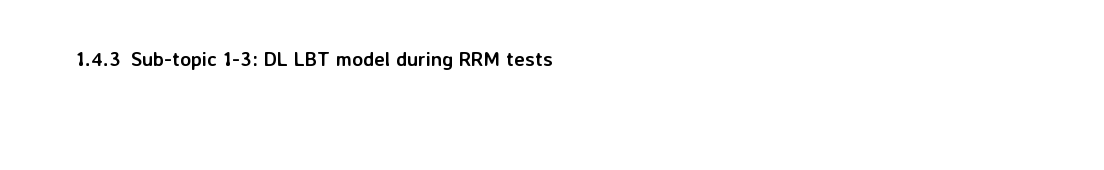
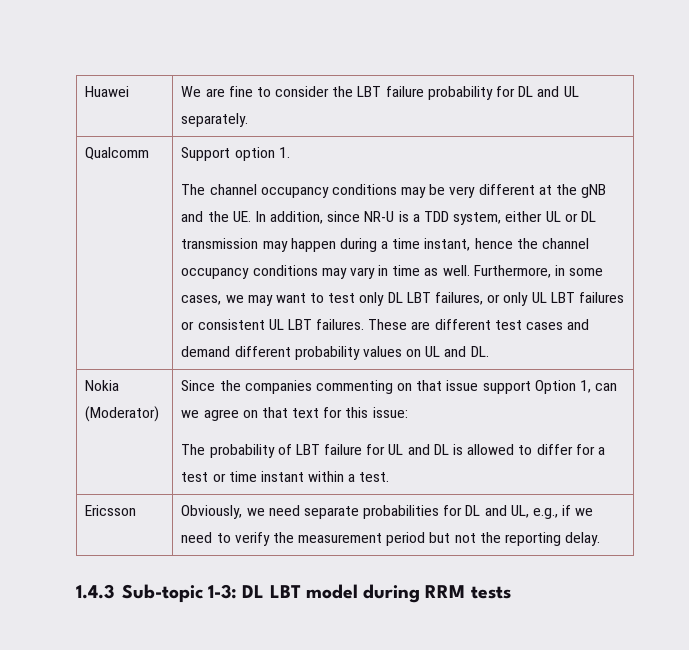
+ Huawei | We are fine to consider the LBT failure probability for DL and UL separately.
+ Qualcomm | Support option 1.
+ The channel occupancy conditions may be very different at the gNB and the UE. In addition, since NR-U is a TDD system, either UL or DL transmission may happen during a time instant, hence the channel occupancy conditions may vary in time as well. Furthermore, in some cases, we may want to test only DL LBT failures, or only UL LBT failures or consistent UL LBT failures. These are different test cases and demand different probability values on UL and DL.
+ Nokia (Moderator) | Since the companies commenting on that issue support Option 1, can we agree on that text for this issue:
+ The probability of LBT failure for UL and DL is allowed to differ for a test or time instant within a test.
+ Ericsson | Obviously, we need separate probabilities for DL and UL, e.g., if we need to verify the measurement period but not the reporting delay.

